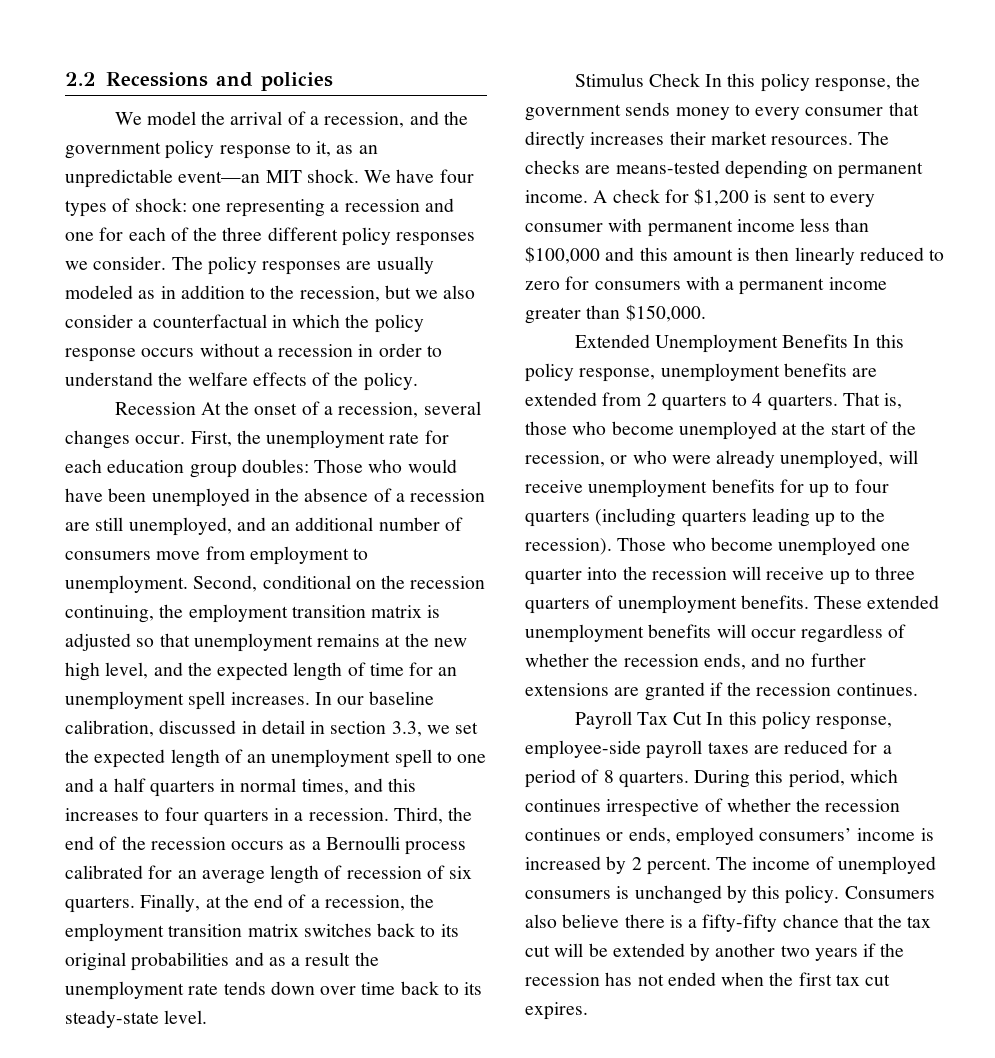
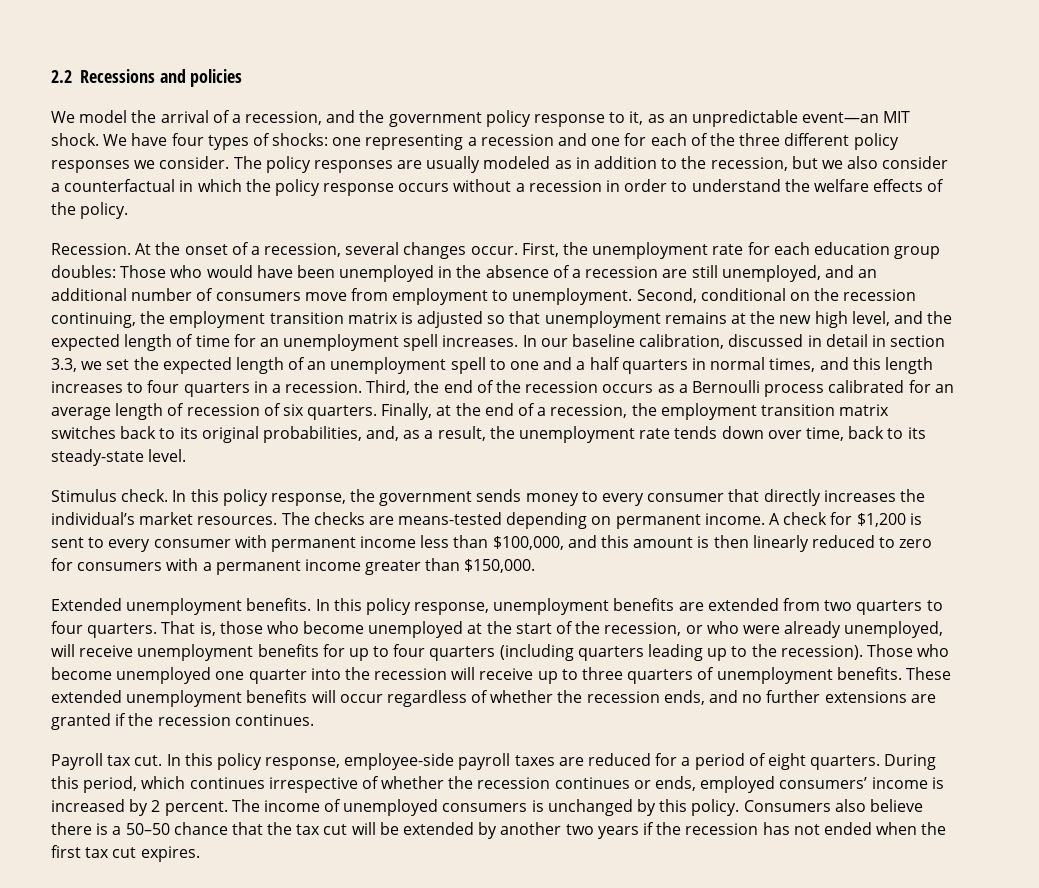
- We have four types of shock: one representing a recession and one for each of the three different policy responses we consider.
+ We have four types of shocks: one representing a recession and one for each of the three different policy responses we consider.
- Recession At the onset of a recession, several changes occur.
+ Recession. At the onset of a recession, several changes occur.
- In our baseline calibration, discussed in detail in section 3.3, we set the expected length of an unemployment spell to one and a half quarters in normal times, and this increases to four quarters in a recession.
+ In our baseline calibration, discussed in detail in section 3.3, we set the expected length of an unemployment spell to one and a half quarters in normal times, and this length increases to four quarters in a recession.
- Finally, at the end of a recession, the employment transition matrix switches back to its original probabilities and as a result the unemployment rate tends down over time back to its steady-state level.
+ Finally, at the end of a recession, the employment transition matrix switches back to its original probabilities, and, as a result, the unemployment rate tends down over time, back to its steady-state level.
- Stimulus Check In this policy response, the government sends money to every consumer that directly increases their market resources.
+ Stimulus check. In this policy response, the government sends money to every consumer that directly increases the individual’s market resources.
- A check for $1,200 is sent to every consumer with permanent income less than $100,000 and this amount is then linearly reduced to zero for consumers with a permanent income greater than $150,000.
+ A check for $1,200 is sent to every consumer with permanent income less than $100,000, and this amount is then linearly reduced to zero for consumers with a permanent income greater than $150,000.
- Extended Unemployment Benefits In this policy response, unemployment benefits are extended from 2 quarters to 4 quarters.
+ Extended unemployment benefits. In this policy response, unemployment benefits are extended from two quarters to four quarters.
- Payroll Tax Cut In this policy response, employee-side payroll taxes are reduced for a period of 8 quarters.
+ Payroll tax cut. In this policy response, employee-side payroll taxes are reduced for a period of eight quarters.
- Consumers also believe there is a fifty-fifty chance that the tax cut will be extended by another two years if the recession has not ended when the first tax cut expires.
+ Consumers also believe there is a 50–50 chance that the tax cut will be extended by another two years if the recession has not ended when the first tax cut expires.

